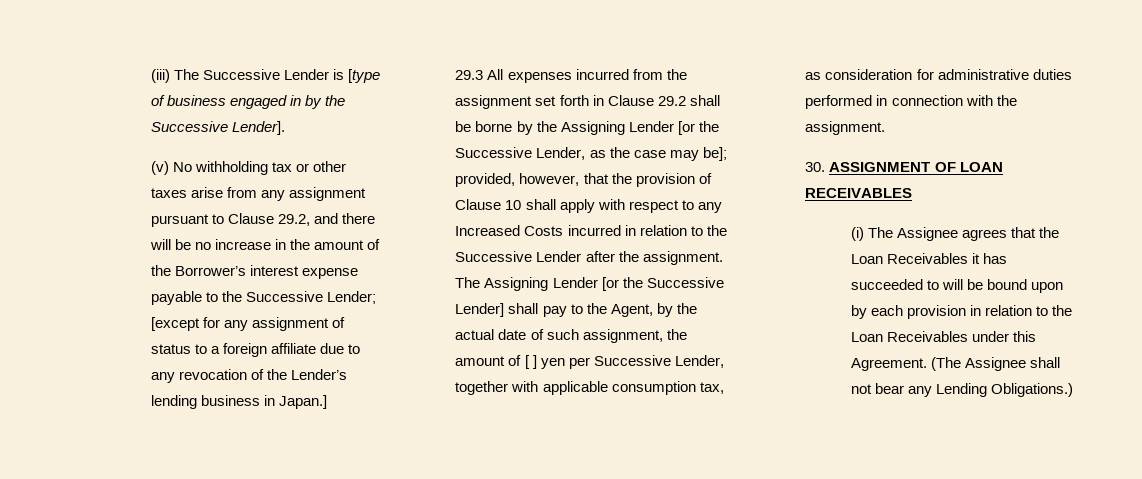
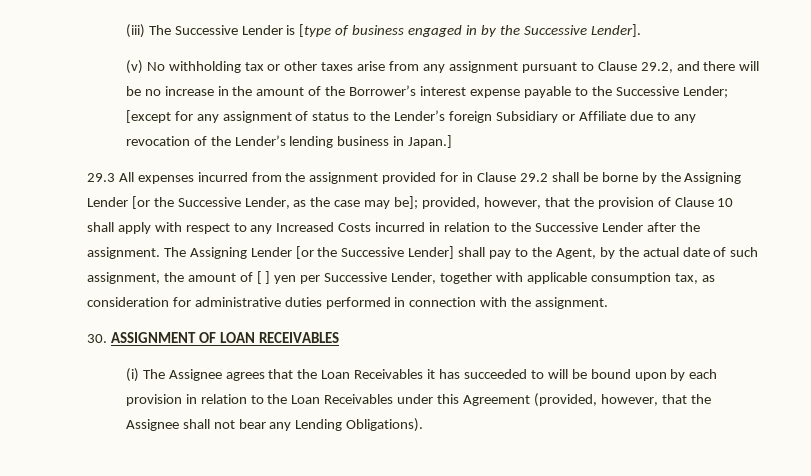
- (v) No withholding tax or other taxes arise from any assignment pursuant to Clause 29.2, and there will be no increase in the amount of the Borrower’s interest expense payable to the Successive Lender; [except for any assignment of status to a foreign affiliate due to any revocation of the Lender’s lending business in Japan.]
+ (v) No withholding tax or other taxes arise from any assignment pursuant to Clause 29.2, and there will be no increase in the amount of the Borrower’s interest expense payable to the Successive Lender; [except for any assignment of status to the Lender’s foreign Subsidiary or Affiliate due to any revocation of the Lender’s lending business in Japan.]
- 29.3 All expenses incurred from the assignment set forth in Clause 29.2 shall be borne by the Assigning Lender [or the Successive Lender, as the case may be]; provided, however, that the provision of Clause 10 shall apply with respect to any Increased Costs incurred in relation to the Successive Lender after the assignment.
+ 29.3 All expenses incurred from the assignment provided for in Clause 29.2 shall be borne by the Assigning Lender [or the Successive Lender, as the case may be]; provided, however, that the provision of Clause 10 shall apply with respect to any Increased Costs incurred in relation to the Successive Lender after the assignment.
- (i) The Assignee agrees that the Loan Receivables it has succeeded to will be bound upon by each provision in relation to the Loan Receivables under this Agreement. (The Assignee shall not bear any Lending Obligations.)
+ (i) The Assignee agrees that the Loan Receivables it has succeeded to will be bound upon by each provision in relation to the Loan Receivables under this Agreement (provided, however, that the Assignee shall not bear any Lending Obligations).

